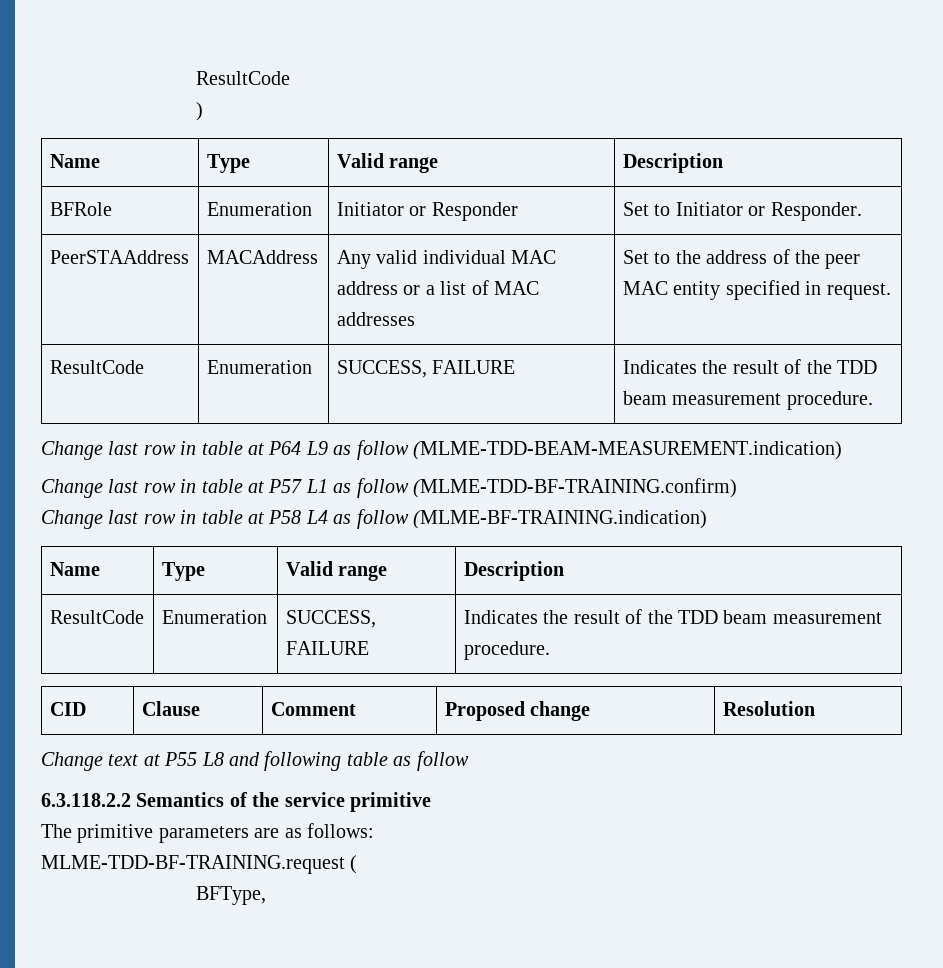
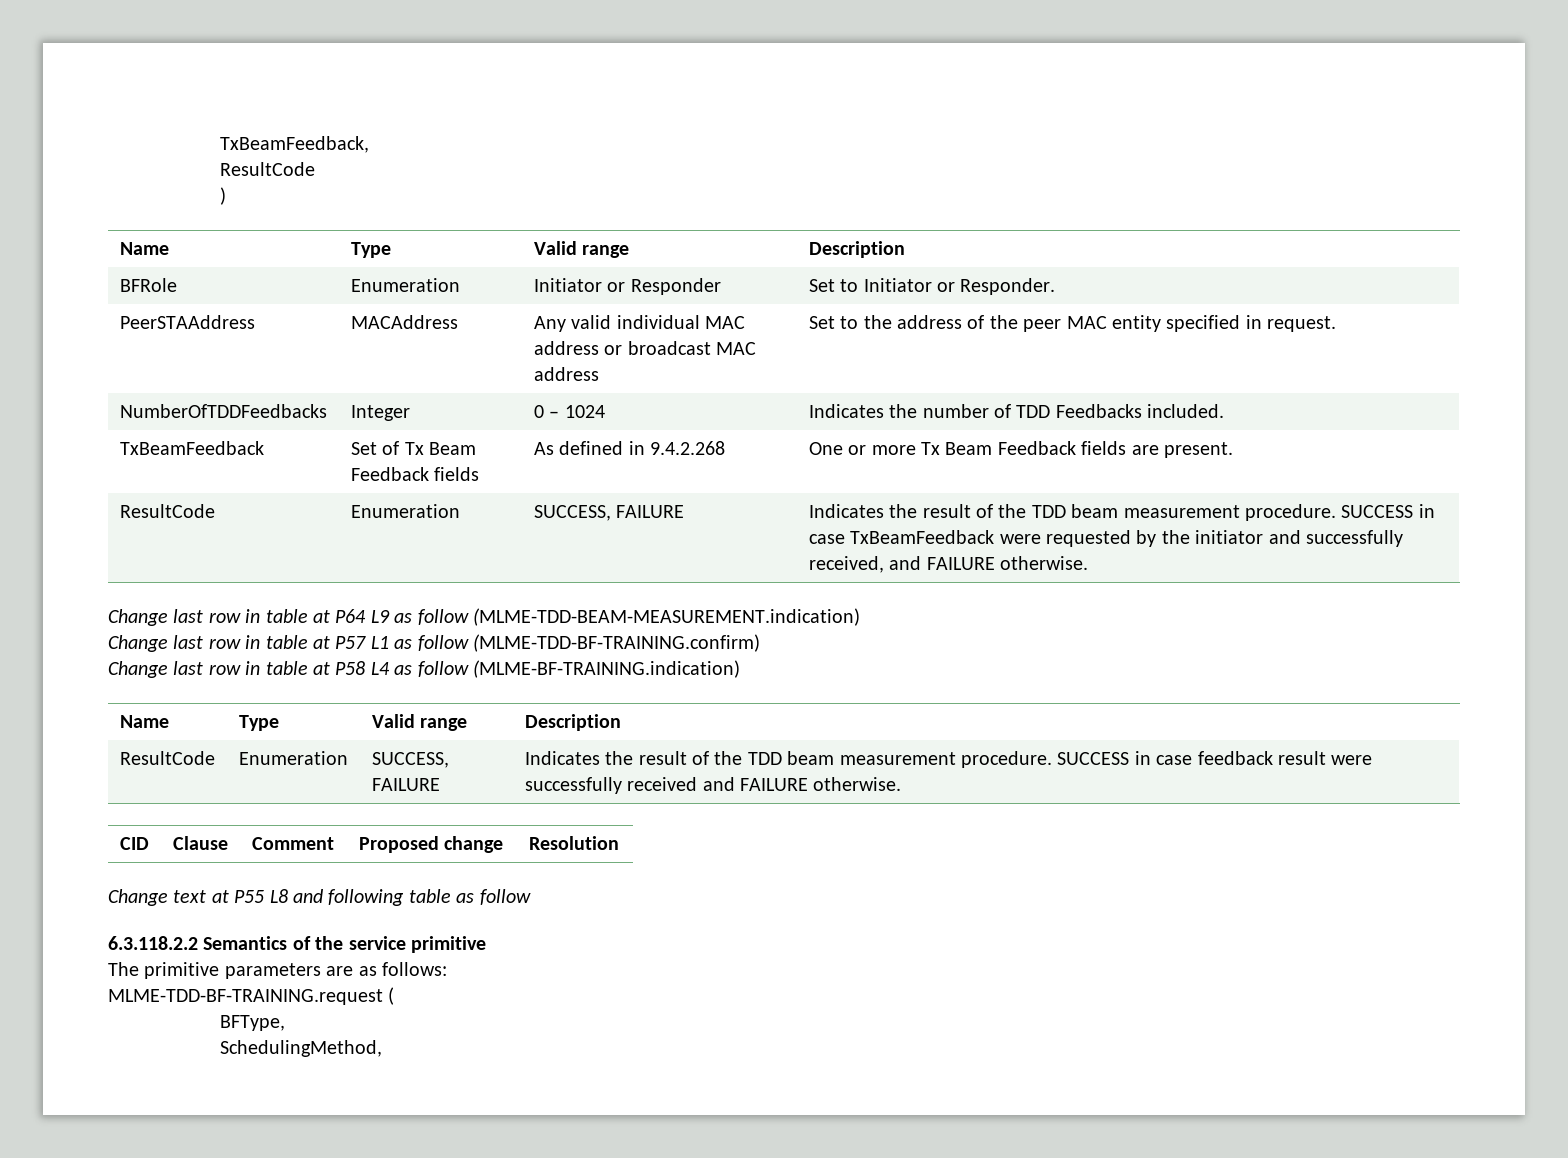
+ TxBeamFeedback,
- PeerSTAAddress | MACAddress | Any valid individual MAC address or a list of MAC addresses | Set to the address of the peer MAC entity specified in request.
- ResultCode | Enumeration | SUCCESS, FAILURE | Indicates the result of the TDD beam measurement procedure.
+ PeerSTAAddress | MACAddress | Any valid individual MAC address or broadcast MAC address | Set to the address of the peer MAC entity specified in request.
+ NumberOfTDDFeedbacks | Integer | 0 – 1024 | Indicates the number of TDD Feedbacks included.
+ TxBeamFeedback | Set of Tx Beam Feedback fields | As defined in 9.4.2.268 | One or more Tx Beam Feedback fields are present.
+ ResultCode | Enumeration | SUCCESS, FAILURE | Indicates the result of the TDD beam measurement procedure. SUCCESS in case TxBeamFeedback were requested by the initiator and successfully received, and FAILURE otherwise.
  Change last row in table at P58 L4 as follow (MLME-BF-TRAINING.indication)
  Name | Type | Valid range | Description
- ResultCode | Enumeration | SUCCESS, FAILURE | Indicates the result of the TDD beam measurement procedure.
+ ResultCode | Enumeration | SUCCESS, FAILURE | Indicates the result of the TDD beam measurement procedure. SUCCESS in case feedback result were successfully received and FAILURE otherwise.
+ SchedulingMethod,

